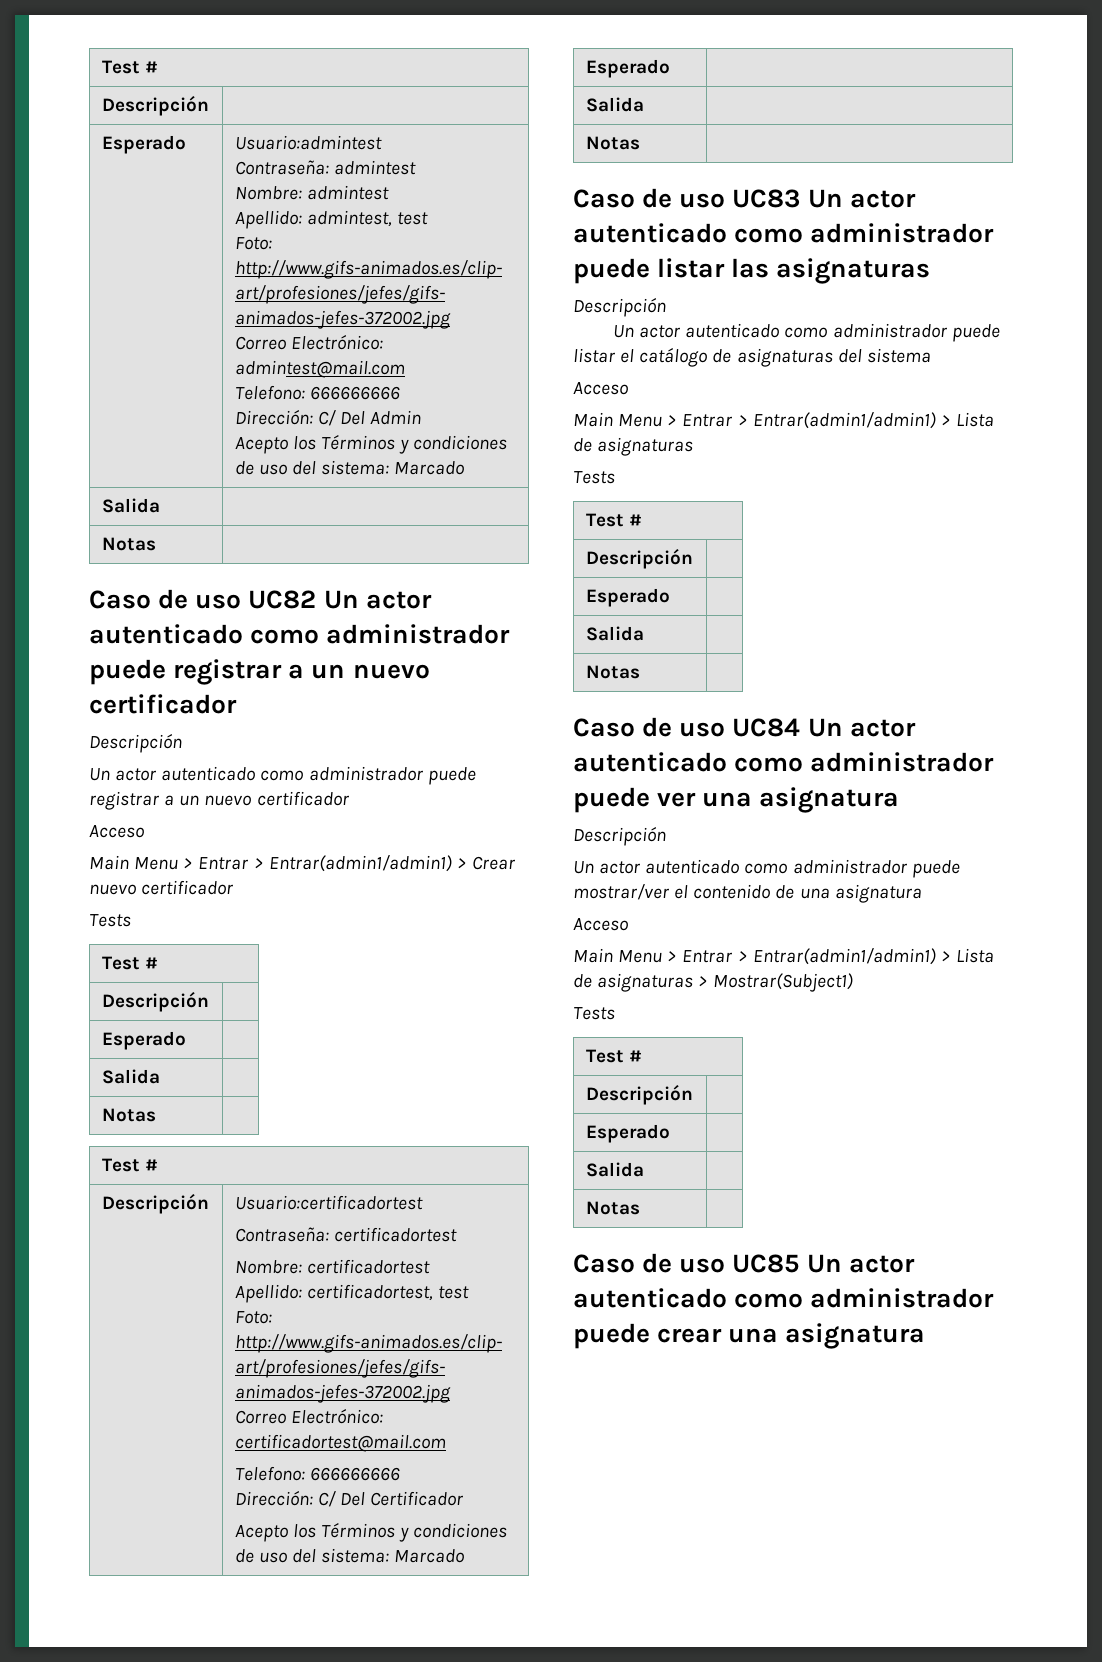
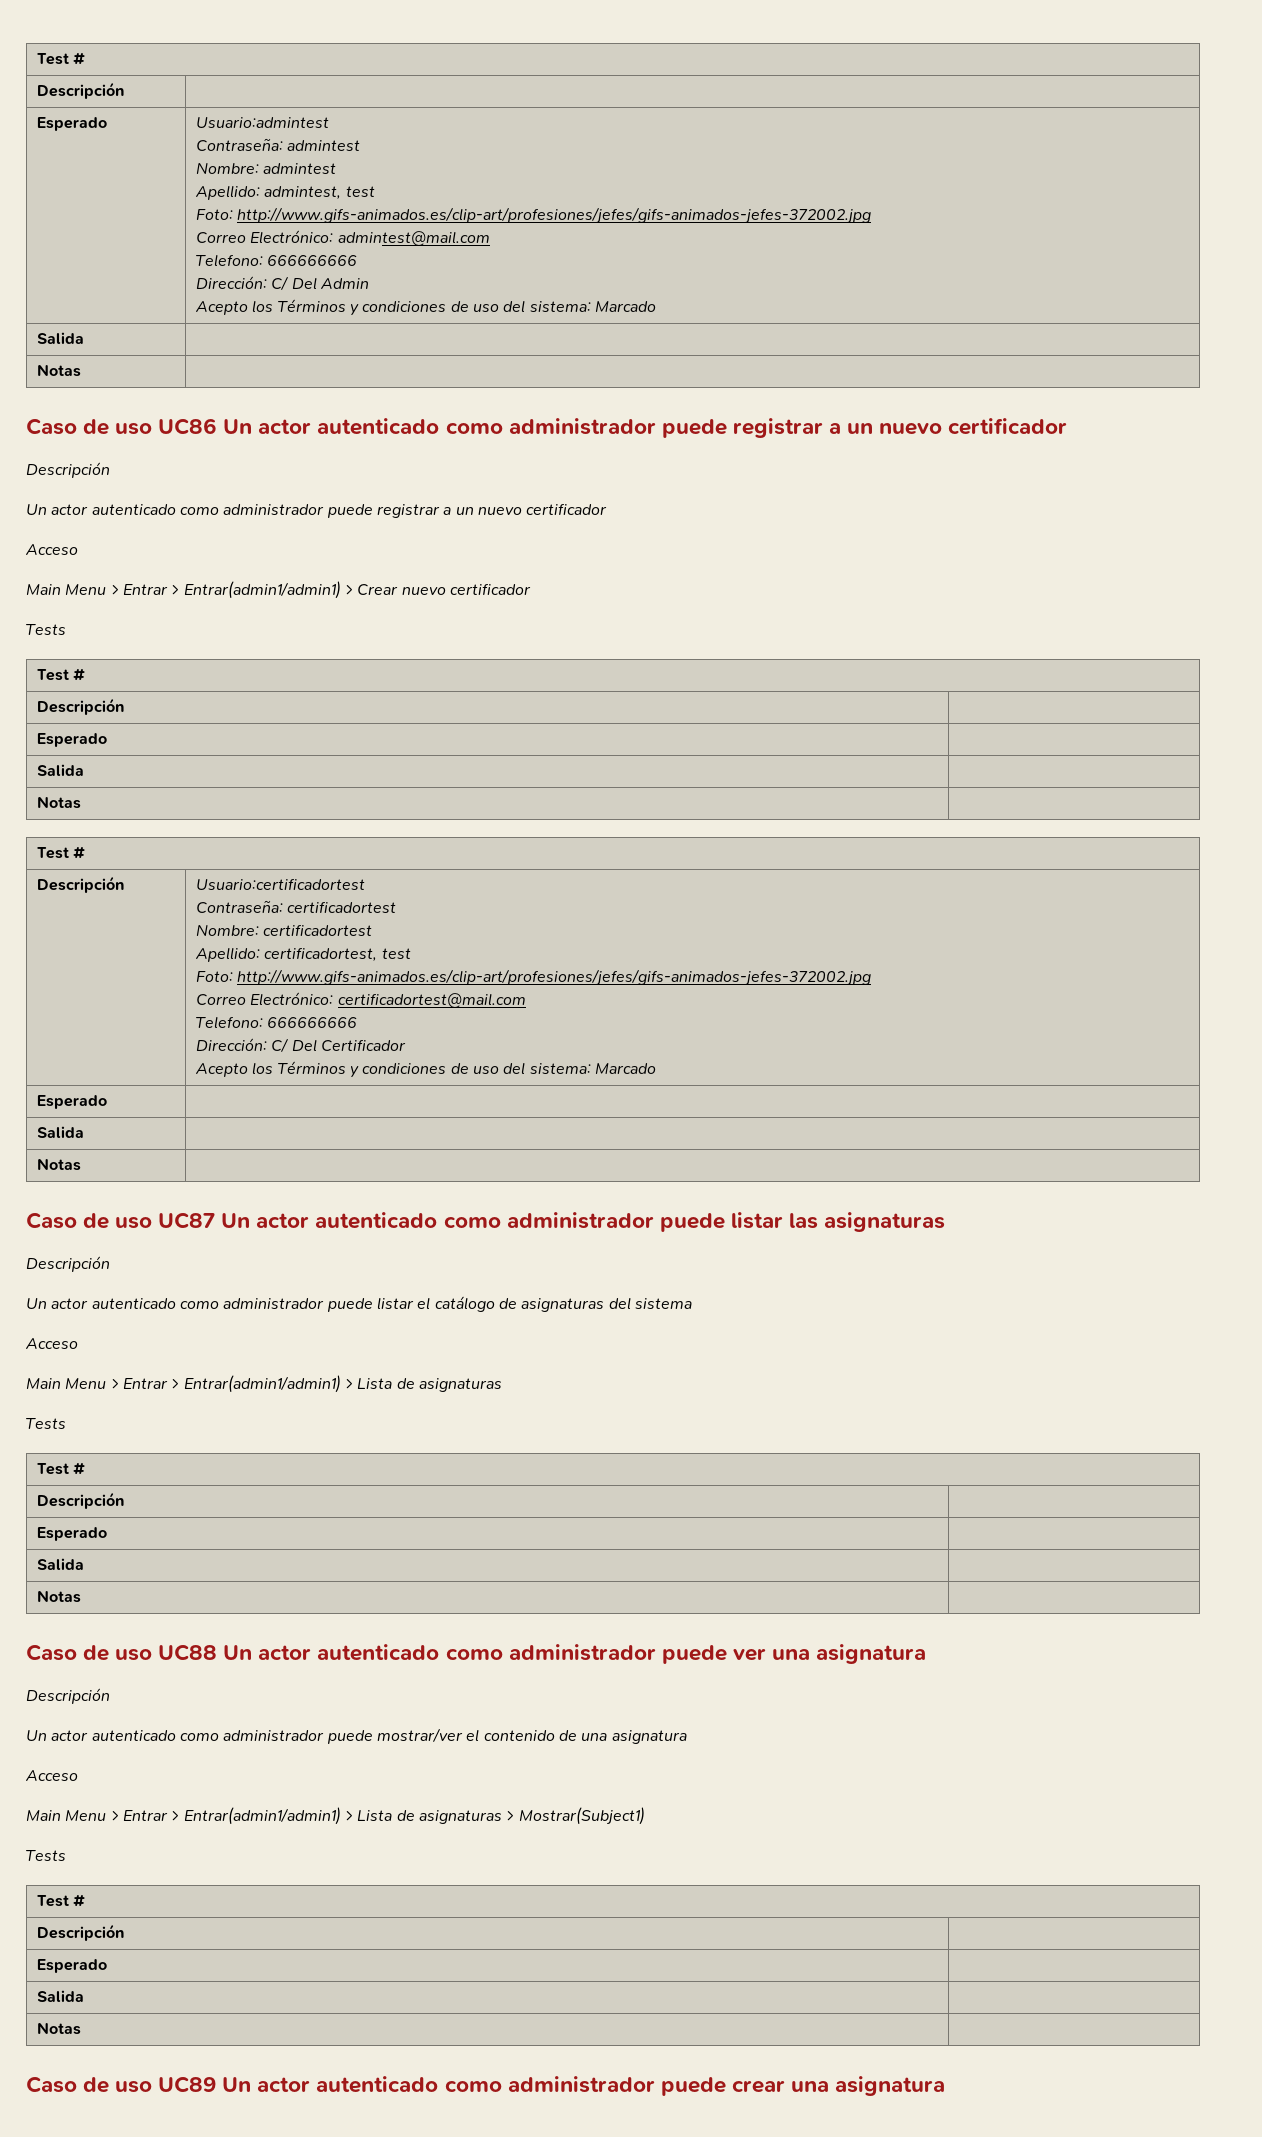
- Caso de uso UC82 Un actor autenticado como administrador puede registrar a un nuevo certificador
+ Caso de uso UC86 Un actor autenticado como administrador puede registrar a un nuevo certificador
- Caso de uso UC83 Un actor autenticado como administrador puede listar las asignaturas
+ Caso de uso UC87 Un actor autenticado como administrador puede listar las asignaturas
- Caso de uso UC84 Un actor autenticado como administrador puede ver una asignatura
+ Caso de uso UC88 Un actor autenticado como administrador puede ver una asignatura
- Caso de uso UC85 Un actor autenticado como administrador puede crear una asignatura
+ Caso de uso UC89 Un actor autenticado como administrador puede crear una asignatura

